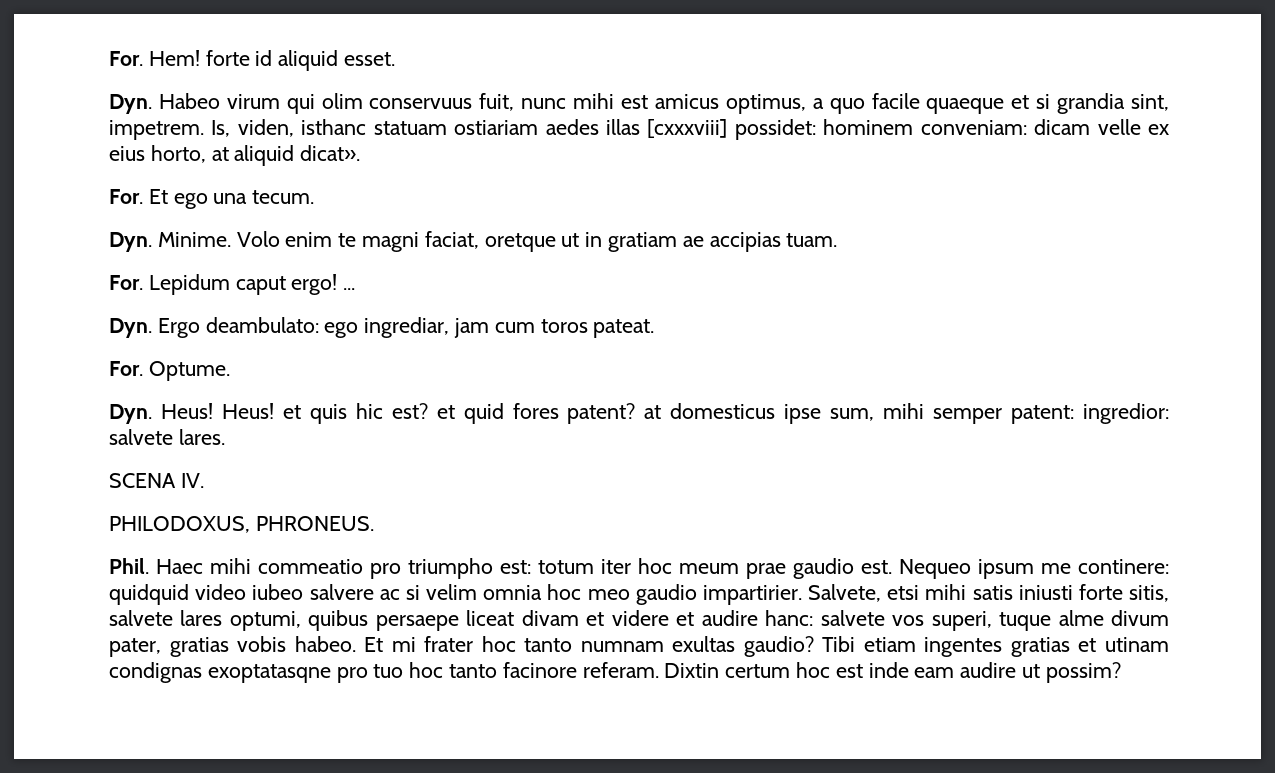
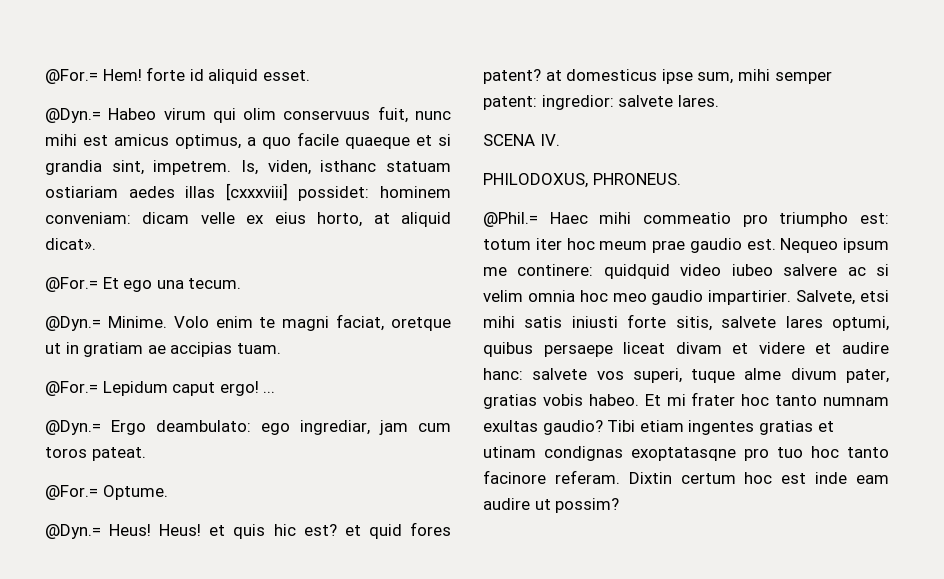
- For. Hem! forte id aliquid esset.
+ @For.= Hem! forte id aliquid esset.
- Dyn. Habeo virum qui olim conservuus fuit, nunc mihi est amicus optimus, a quo facile quaeque et si grandia sint, impetrem.
+ @Dyn.= Habeo virum qui olim conservuus fuit, nunc mihi est amicus optimus, a quo facile quaeque et si grandia sint, impetrem.
- For. Et ego una tecum.
+ @For.= Et ego una tecum.
- Dyn. Minime.
+ @Dyn.= Minime.
- For. Lepidum caput ergo! ...
+ @For.= Lepidum caput ergo! ...
- Dyn. Ergo deambulato: ego ingrediar, jam cum toros pateat.
+ @Dyn.= Ergo deambulato: ego ingrediar, jam cum toros pateat.
- For. Optume.
+ @For.= Optume.
- Dyn. Heus!
+ @Dyn.= Heus!
- Phil. Haec mihi commeatio pro triumpho est: totum iter hoc meum prae gaudio est.
+ @Phil.= Haec mihi commeatio pro triumpho est: totum iter hoc meum prae gaudio est.

